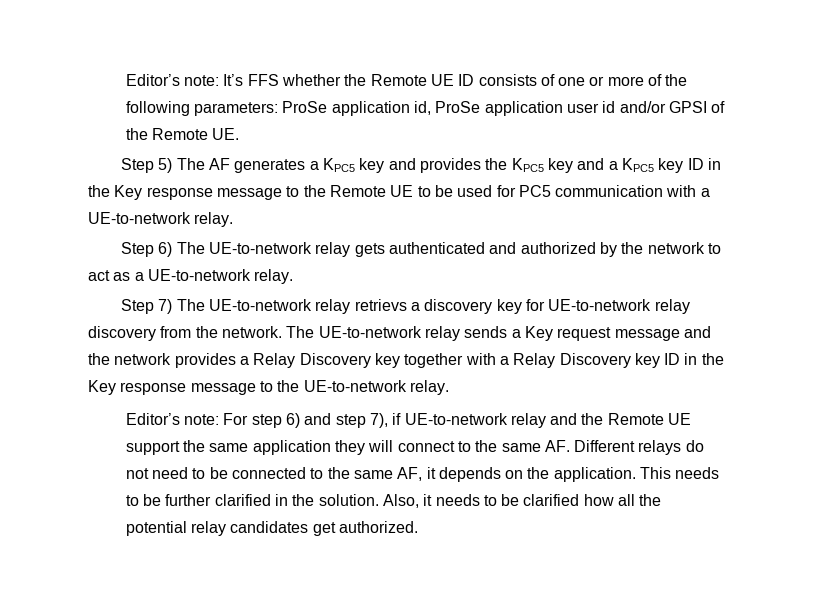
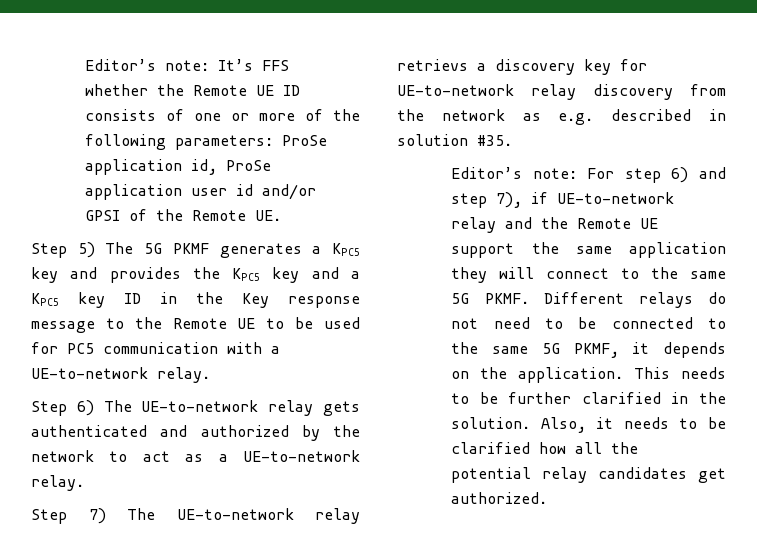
- Step 5) The AF generates a KPC5 key and provides the KPC5 key and a KPC5 key ID in the Key response message to the Remote UE to be used for PC5 communication with a UE-to-network relay.
+ Step 5) The 5G PKMF generates a KPC5 key and provides the KPC5 key and a KPC5 key ID in the Key response message to the Remote UE to be used for PC5 communication with a UE-to-network relay.
- Step 7) The UE-to-network relay retrievs a discovery key for UE-to-network relay discovery from the network. The UE-to-network relay sends a Key request message and the network provides a Relay Discovery key together with a Relay Discovery key ID in the Key response message to the UE-to-network relay.
+ Step 7) The UE-to-network relay retrievs a discovery key for UE-to-network relay discovery from the network as e.g. described in solution #35.
- Editor’s note: For step 6) and step 7), if UE-to-network relay and the Remote UE support the same application they will connect to the same AF. Different relays do not need to be connected to the same AF, it depends on the application.
+ Editor’s note: For step 6) and step 7), if UE-to-network relay and the Remote UE support the same application they will connect to the same 5G PKMF. Different relays do not need to be connected to the same 5G PKMF, it depends on the application.

